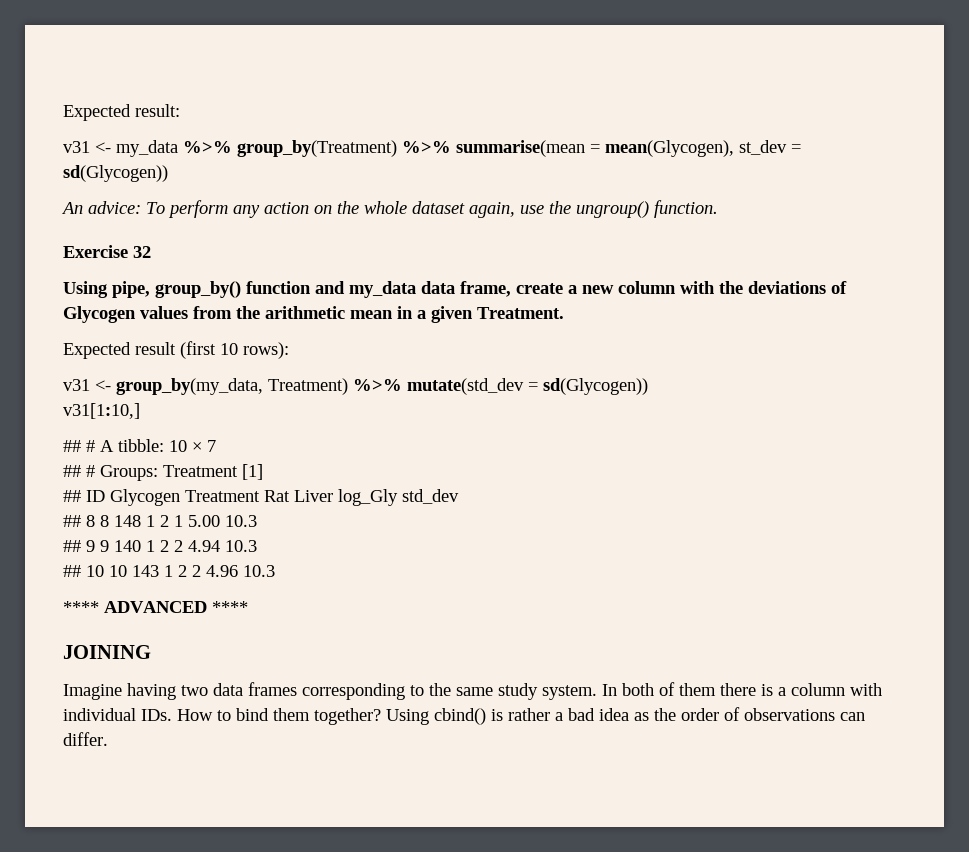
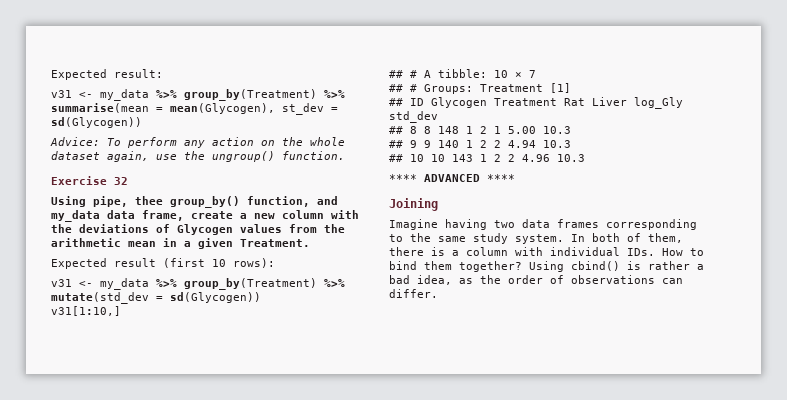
- An advice: To perform any action on the whole dataset again, use the ungroup() function.
+ Advice: To perform any action on the whole dataset again, use the ungroup() function.
- Using pipe, group_by() function and my_data data frame, create a new column with the deviations of Glycogen values from the arithmetic mean in a given Treatment.
+ Using pipe, thee group_by() function, and my_data data frame, create a new column with the deviations of Glycogen values from the arithmetic mean in a given Treatment.
- v31 <- group_by(my_data, Treatment) %>% mutate(std_dev = sd(Glycogen))
+ v31 <- my_data %>% group_by(Treatment) %>% mutate(std_dev = sd(Glycogen))
- JOINING
+ Joining
- In both of them there is a column with individual IDs. How to bind them together?
+ In both of them, there is a column with individual IDs. How to bind them together?
- Using cbind() is rather a bad idea as the order of observations can differ.
+ Using cbind() is rather a bad idea, as the order of observations can differ.

